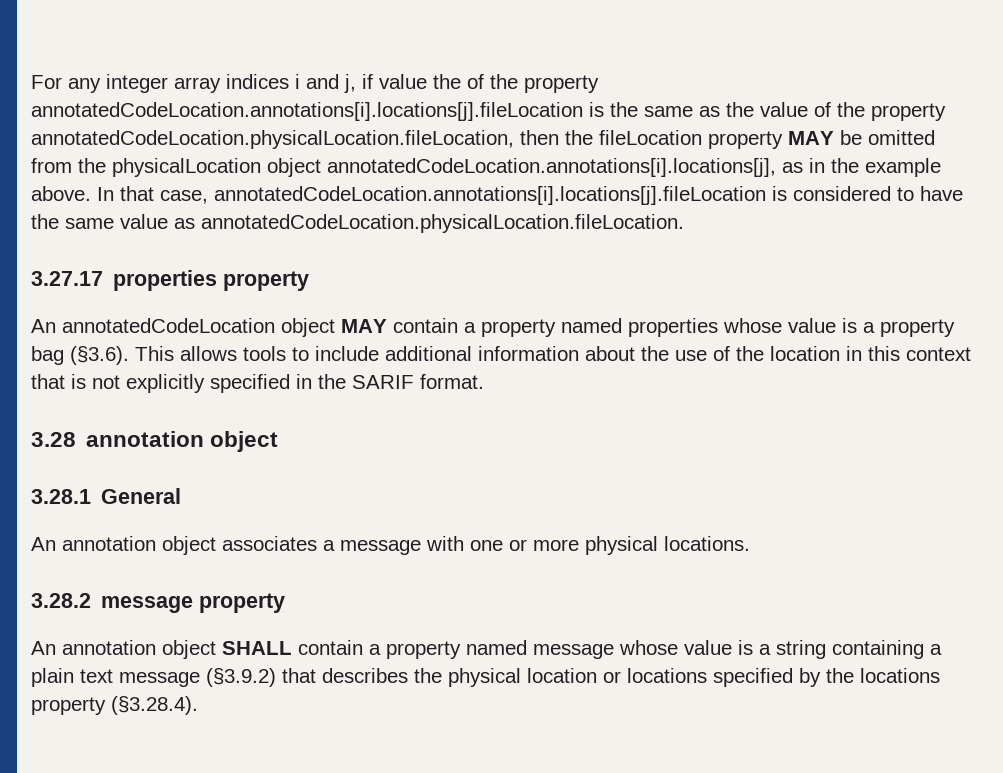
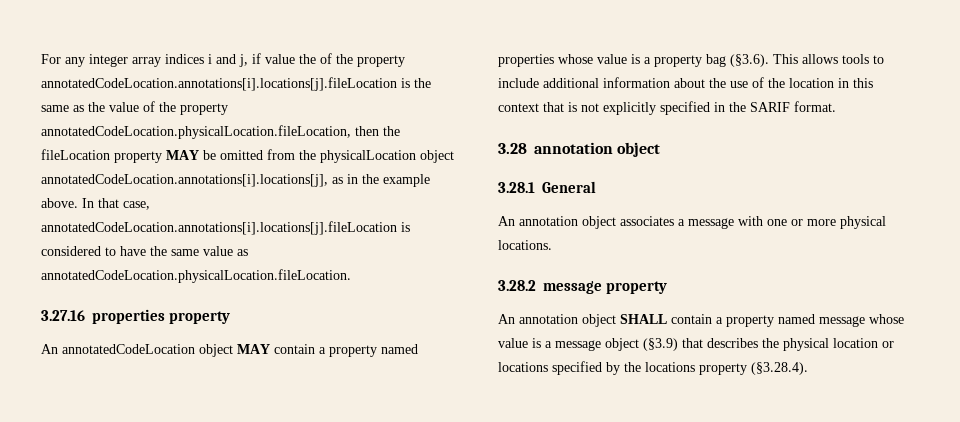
- 3.27.17 properties property
+ 3.27.16 properties property
- An annotation object SHALL contain a property named message whose value is a string containing a plain text message (§3.9.2) that describes the physical location or locations specified by the locations property (§3.28.4).
+ An annotation object SHALL contain a property named message whose value is a message object (§3.9) that describes the physical location or locations specified by the locations property (§3.28.4).

